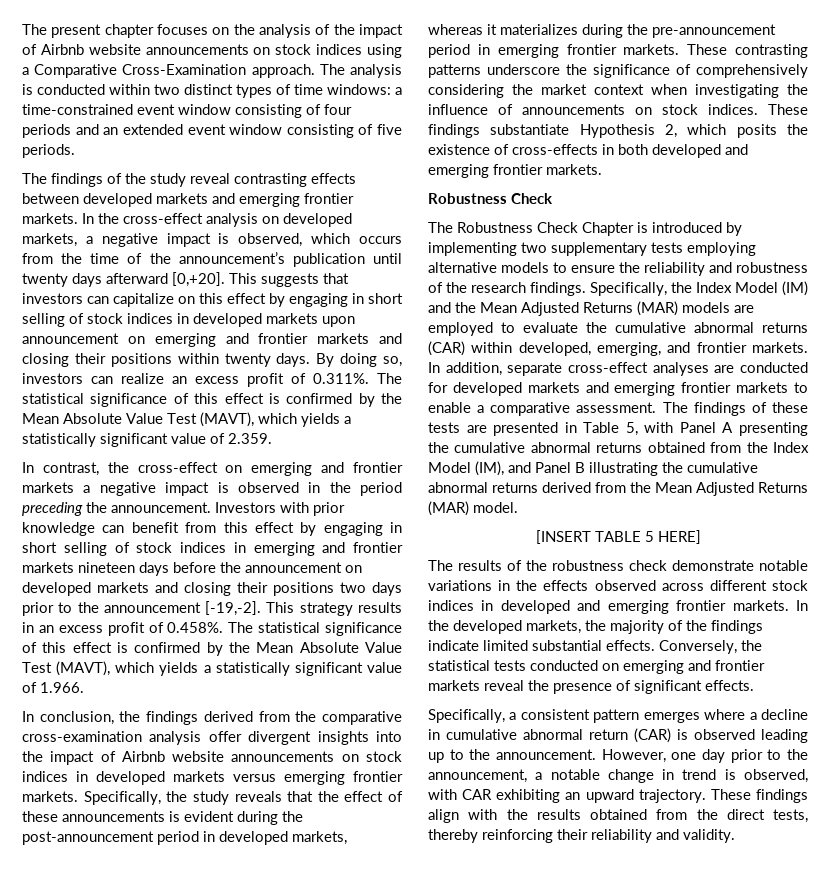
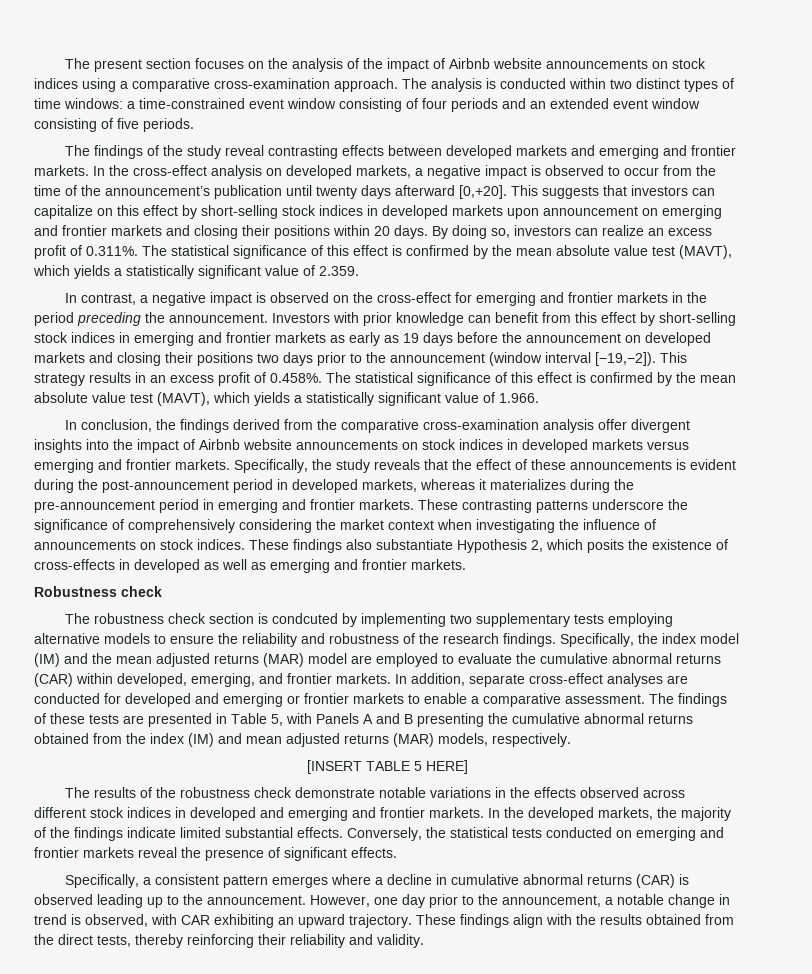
- The present chapter focuses on the analysis of the impact of Airbnb website announcements on stock indices using a Comparative Cross-Examination approach.
+ The present section focuses on the analysis of the impact of Airbnb website announcements on stock indices using a comparative cross-examination approach.
- The findings of the study reveal contrasting effects between developed markets and emerging frontier markets.
+ The findings of the study reveal contrasting effects between developed markets and emerging and frontier markets.
- In the cross-effect analysis on developed markets, a negative impact is observed, which occurs from the time of the announcement’s publication until twenty days afterward [0,+20].
+ In the cross-effect analysis on developed markets, a negative impact is observed to occur from the time of the announcement’s publication until twenty days afterward [0,+20].
- This suggests that investors can capitalize on this effect by engaging in short selling of stock indices in developed markets upon announcement on emerging and frontier markets and closing their positions within twenty days.
+ This suggests that investors can capitalize on this effect by short-selling stock indices in developed markets upon announcement on emerging and frontier markets and closing their positions within 20 days.
- By doing so, investors can realize an excess profit of 0.311%. The statistical significance of this effect is confirmed by the Mean Absolute Value Test (MAVT), which yields a statistically significant value of 2.359.
+ By doing so, investors can realize an excess profit of 0.311%. The statistical significance of this effect is confirmed by the mean absolute value test (MAVT), which yields a statistically significant value of 2.359.
- In contrast, the cross-effect on emerging and frontier markets a negative impact is observed in the period preceding the announcement.
+ In contrast, a negative impact is observed on the cross-effect for emerging and frontier markets in the period preceding the announcement.
- Investors with prior knowledge can benefit from this effect by engaging in short selling of stock indices in emerging and frontier markets nineteen days before the announcement on developed markets and closing their positions two days prior to the announcement [-19,-2].
+ Investors with prior knowledge can benefit from this effect by short-selling stock indices in emerging and frontier markets as early as 19 days before the announcement on developed markets and closing their positions two days prior to the announcement (window interval [−19,−2]).
- This strategy results in an excess profit of 0.458%. The statistical significance of this effect is confirmed by the Mean Absolute Value Test (MAVT), which yields a statistically significant value of 1.966.
+ This strategy results in an excess profit of 0.458%. The statistical significance of this effect is confirmed by the mean absolute value test (MAVT), which yields a statistically significant value of 1.966.
- In conclusion, the findings derived from the comparative cross-examination analysis offer divergent insights into the impact of Airbnb website announcements on stock indices in developed markets versus emerging frontier markets.
+ In conclusion, the findings derived from the comparative cross-examination analysis offer divergent insights into the impact of Airbnb website announcements on stock indices in developed markets versus emerging and frontier markets.
- Specifically, the study reveals that the effect of these announcements is evident during the post-announcement period in developed markets, whereas it materializes during the pre-announcement period in emerging frontier markets.
+ Specifically, the study reveals that the effect of these announcements is evident during the post-announcement period in developed markets, whereas it materializes during the pre-announcement period in emerging and frontier markets.
- These findings substantiate Hypothesis 2, which posits the existence of cross-effects in both developed and emerging frontier markets.
- Robustness Check
- The Robustness Check Chapter is introduced by implementing two supplementary tests employing alternative models to ensure the reliability and robustness of the research findings.
+ These findings also substantiate Hypothesis 2, which posits the existence of cross-effects in developed as well as emerging and frontier markets.
+ Robustness check
+ The robustness check section is condcuted by implementing two supplementary tests employing alternative models to ensure the reliability and robustness of the research findings.
- Specifically, the Index Model (IM) and the Mean Adjusted Returns (MAR) models are employed to evaluate the cumulative abnormal returns (CAR) within developed, emerging, and frontier markets.
+ Specifically, the index model (IM) and the mean adjusted returns (MAR) model are employed to evaluate the cumulative abnormal returns (CAR) within developed, emerging, and frontier markets.
- In addition, separate cross-effect analyses are conducted for developed markets and emerging frontier markets to enable a comparative assessment.
+ In addition, separate cross-effect analyses are conducted for developed and emerging or frontier markets to enable a comparative assessment.
- The findings of these tests are presented in Table 5, with Panel A presenting the cumulative abnormal returns obtained from the Index Model (IM), and Panel B illustrating the cumulative abnormal returns derived from the Mean Adjusted Returns (MAR) model.
+ The findings of these tests are presented in Table 5, with Panels A and B presenting the cumulative abnormal returns obtained from the index (IM) and mean adjusted returns (MAR) models, respectively.
- The results of the robustness check demonstrate notable variations in the effects observed across different stock indices in developed and emerging frontier markets.
+ The results of the robustness check demonstrate notable variations in the effects observed across different stock indices in developed and emerging and frontier markets.
- Specifically, a consistent pattern emerges where a decline in cumulative abnormal return (CAR) is observed leading up to the announcement.
+ Specifically, a consistent pattern emerges where a decline in cumulative abnormal returns (CAR) is observed leading up to the announcement.

